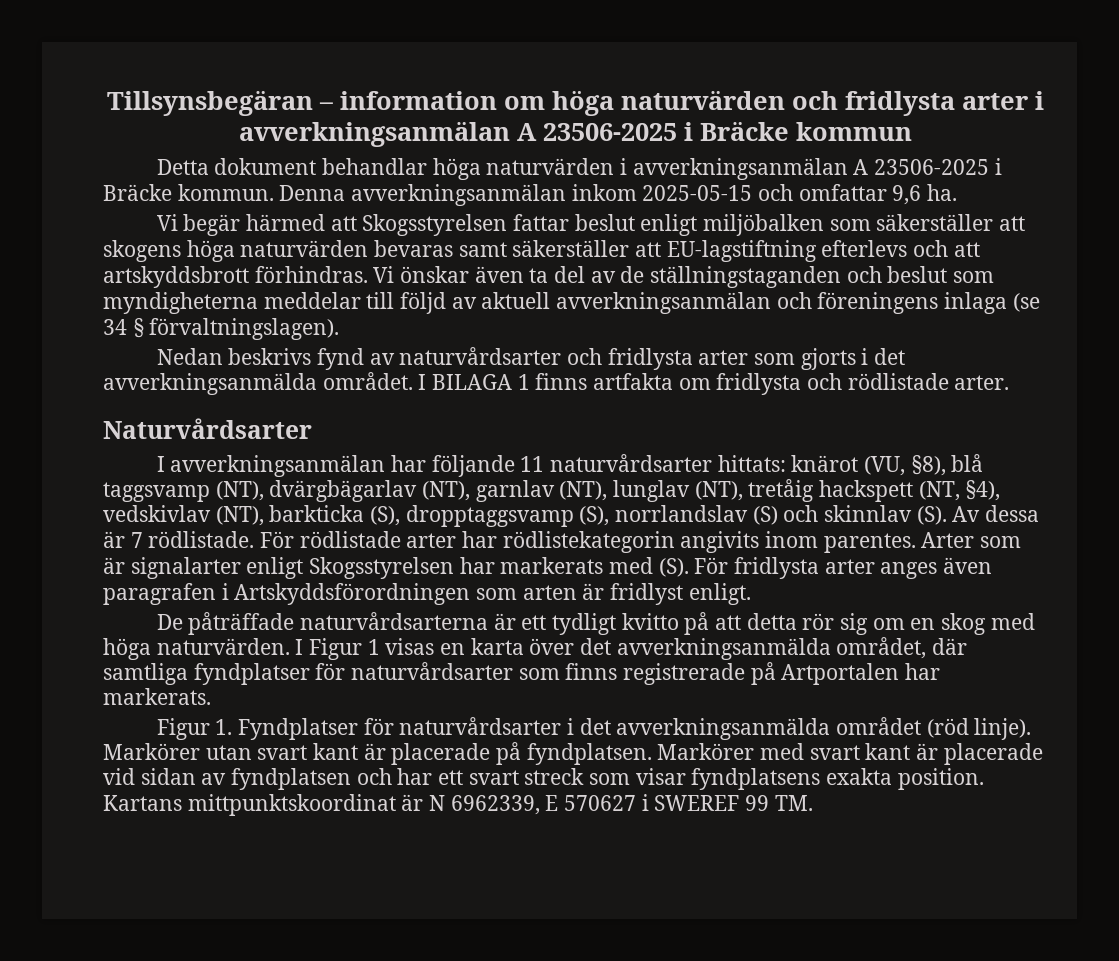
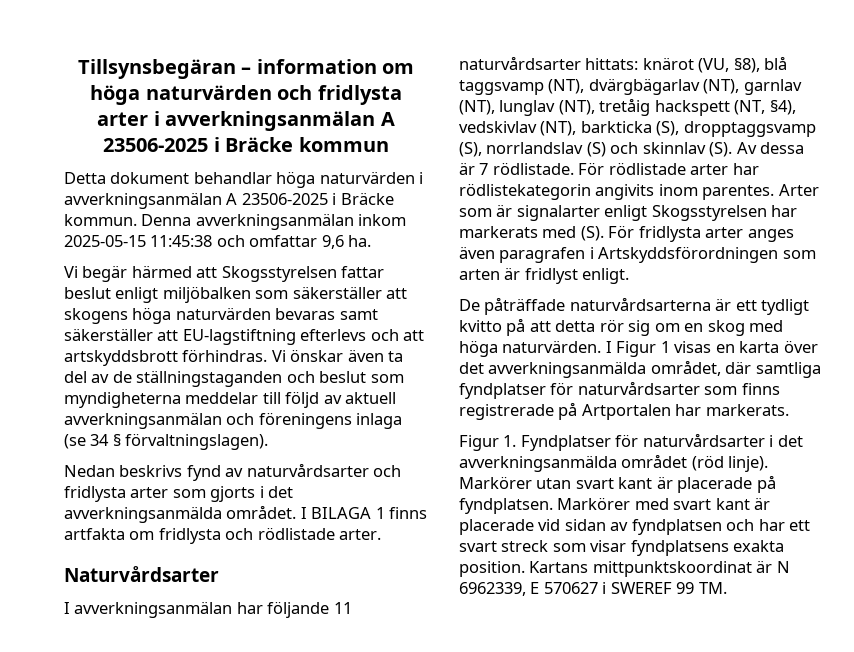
- Denna avverkningsanmälan inkom 2025-05-15 och omfattar 9,6 ha.
+ Denna avverkningsanmälan inkom 2025-05-15 11:45:38 och omfattar 9,6 ha.

